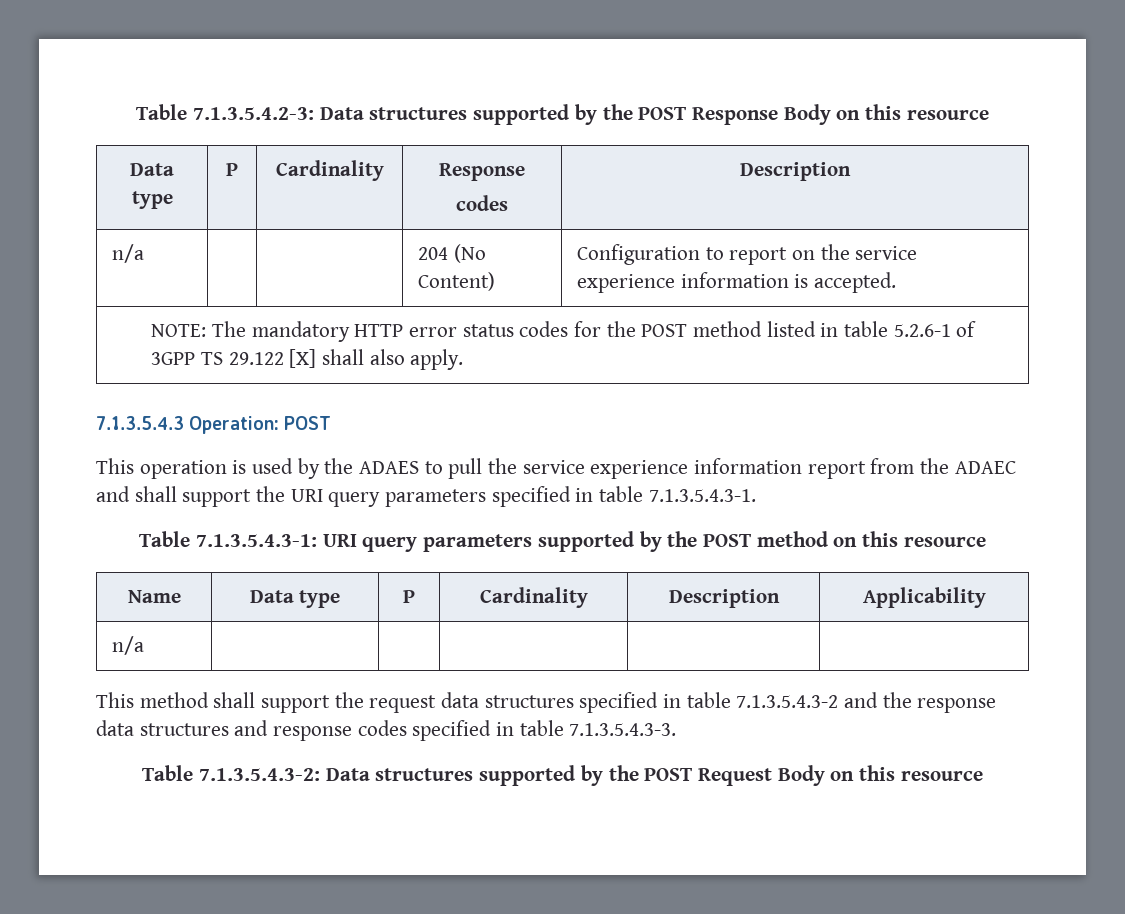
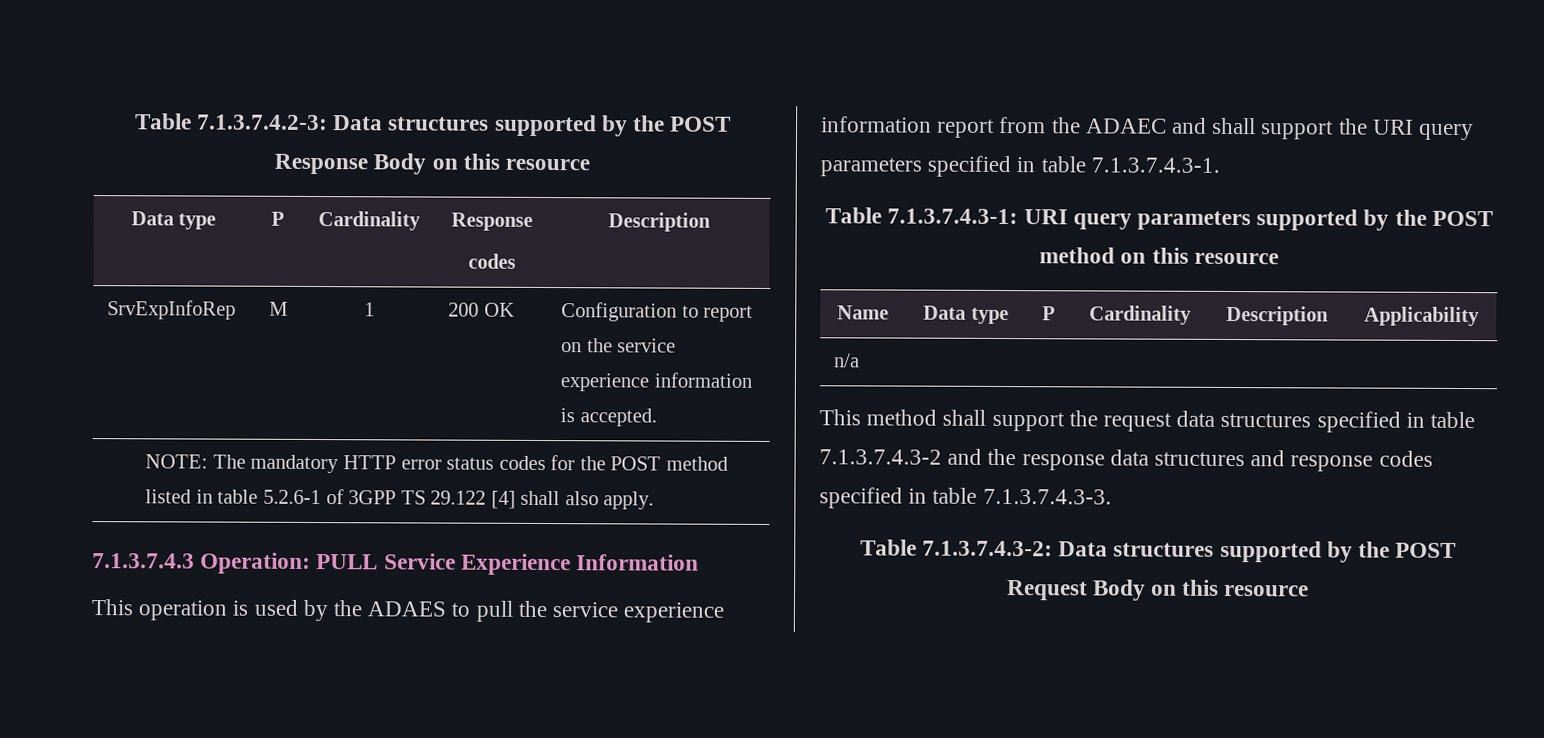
- Table 7.1.3.5.4.2-3: Data structures supported by the POST Response Body on this resource
+ Table 7.1.3.7.4.2-3: Data structures supported by the POST Response Body on this resource
- n/a | | | 204 (No Content) | Configuration to report on the service experience information is accepted.
+ SrvExpInfoRep | M | 1 | 200 OK | Configuration to report on the service experience information is accepted.
- NOTE: The mandatory HTTP error status codes for the POST method listed in table 5.2.6-1 of 3GPP TS 29.122 [X] shall also apply.
+ NOTE: The mandatory HTTP error status codes for the POST method listed in table 5.2.6-1 of 3GPP TS 29.122 [4] shall also apply.
- 7.1.3.5.4.3 Operation: POST
+ 7.1.3.7.4.3 Operation: PULL Service Experience Information
- This operation is used by the ADAES to pull the service experience information report from the ADAEC and shall support the URI query parameters specified in table 7.1.3.5.4.3-1.
- Table 7.1.3.5.4.3-1: URI query parameters supported by the POST method on this resource
+ This operation is used by the ADAES to pull the service experience information report from the ADAEC and shall support the URI query parameters specified in table 7.1.3.7.4.3-1.
+ Table 7.1.3.7.4.3-1: URI query parameters supported by the POST method on this resource
- This method shall support the request data structures specified in table 7.1.3.5.4.3-2 and the response data structures and response codes specified in table 7.1.3.5.4.3-3.
- Table 7.1.3.5.4.3-2: Data structures supported by the POST Request Body on this resource
+ This method shall support the request data structures specified in table 7.1.3.7.4.3-2 and the response data structures and response codes specified in table 7.1.3.7.4.3-3.
+ Table 7.1.3.7.4.3-2: Data structures supported by the POST Request Body on this resource

